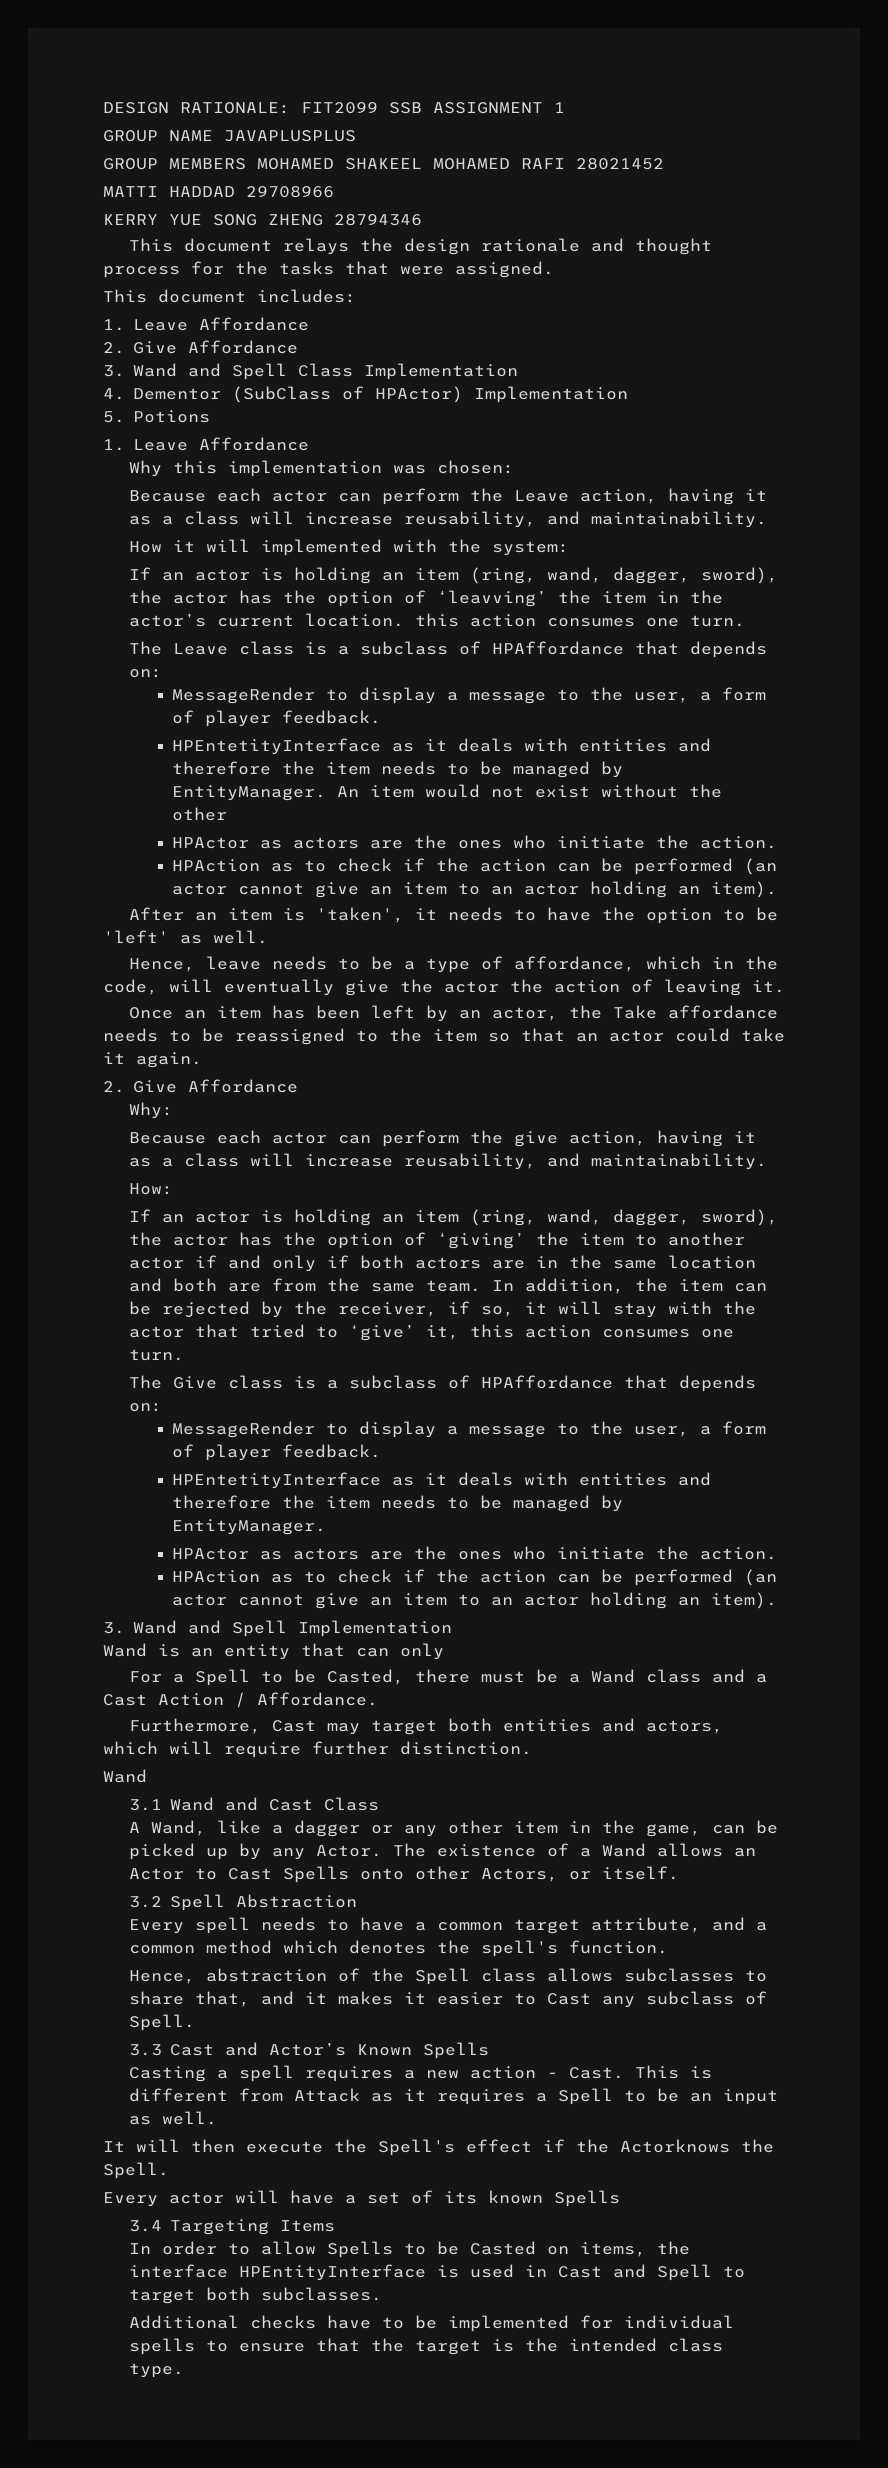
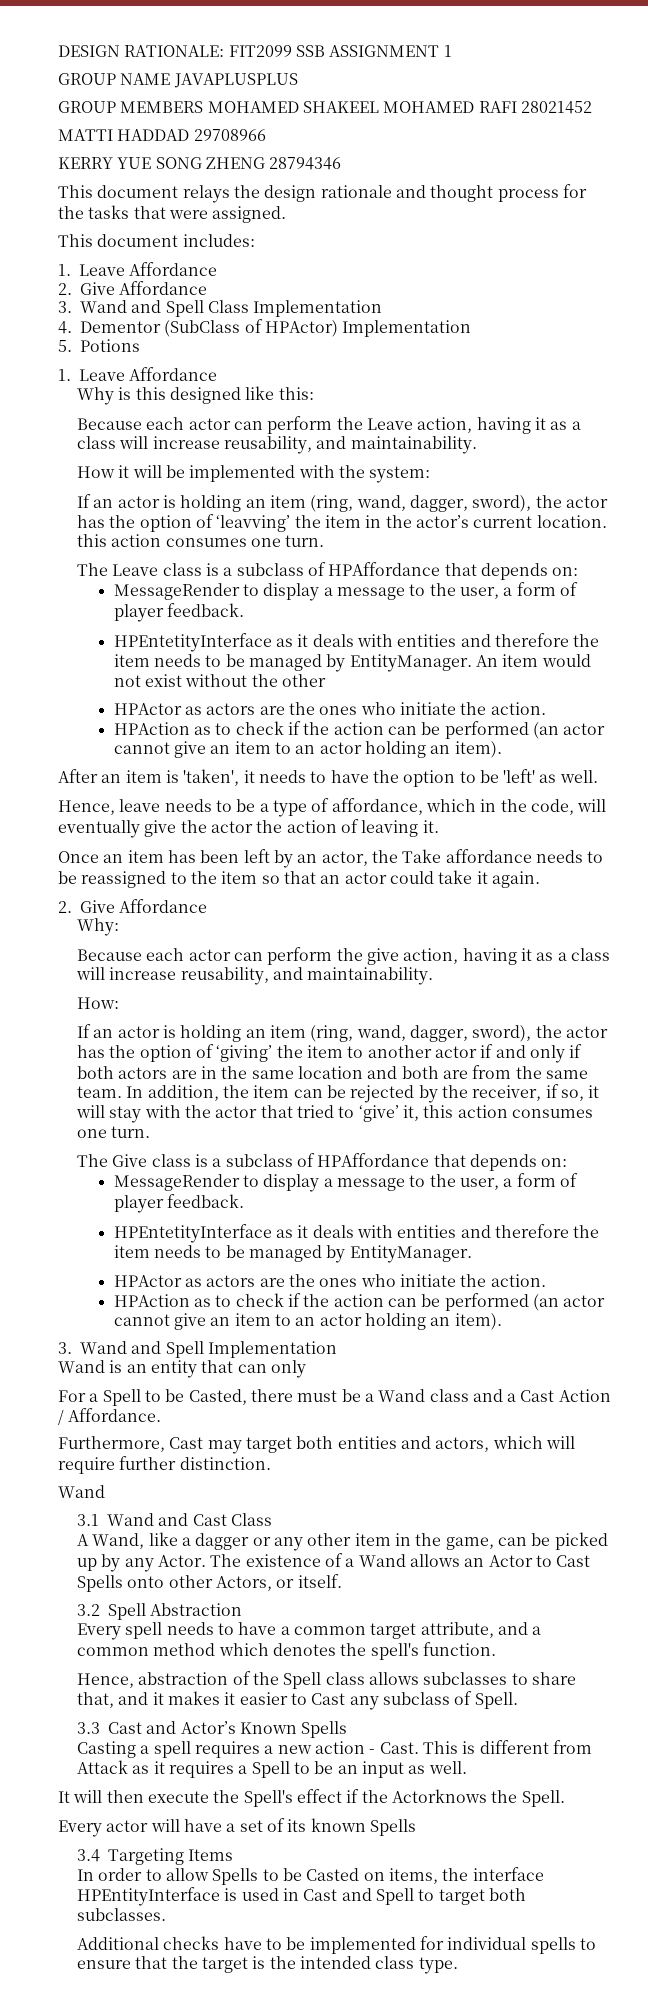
- Why this implementation was chosen:
+ Why is this designed like this:
- How it will implemented with the system:
+ How it will be implemented with the system:

